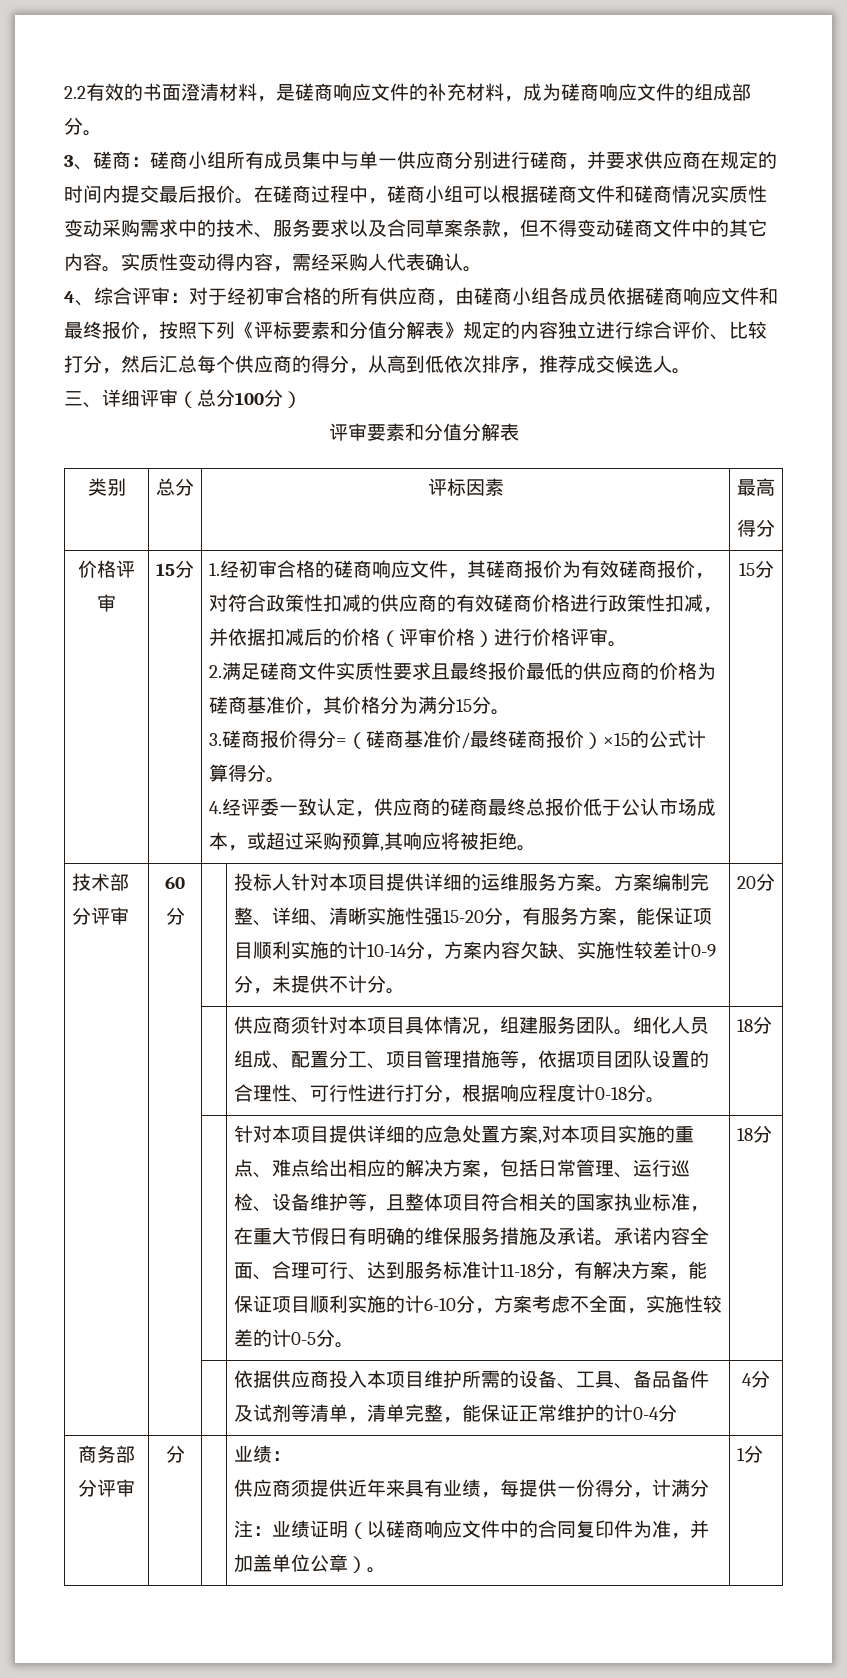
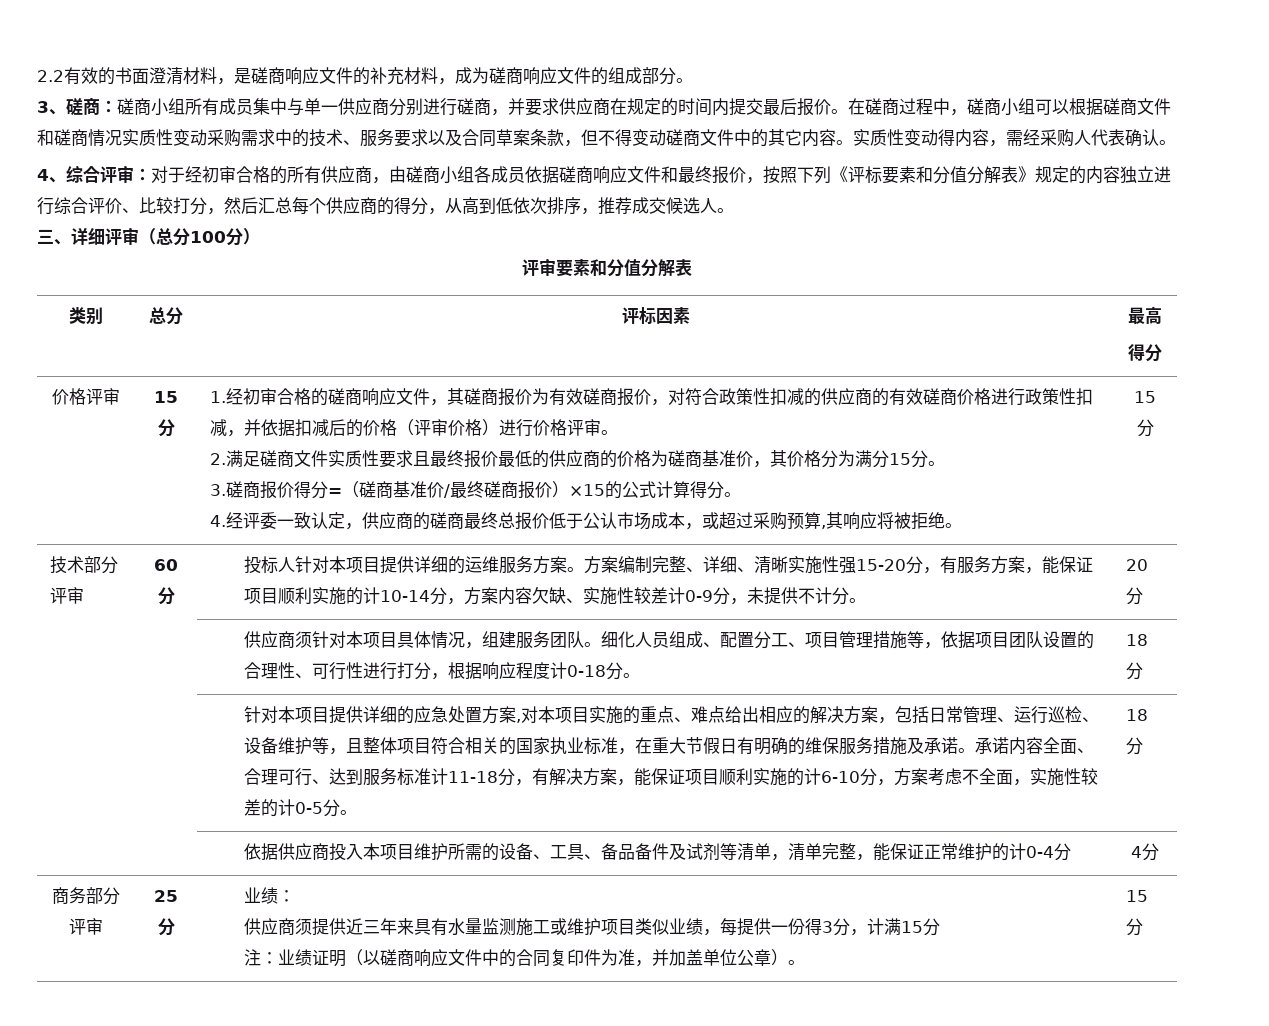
- 商务部分评审 | 分
+ 商务部分评审 | 25分
- 供应商须提供近年来具有业绩，每提供一份得分，计满分
+ 供应商须提供近三年来具有水量监测施工或维护项目类似业绩，每提供一份得3分，计满15分
- 注：业绩证明（以磋商响应文件中的合同复印件为准，并加盖单位公章）。 | 1分
+ 注：业绩证明（以磋商响应文件中的合同复印件为准，并加盖单位公章）。 | 15分

